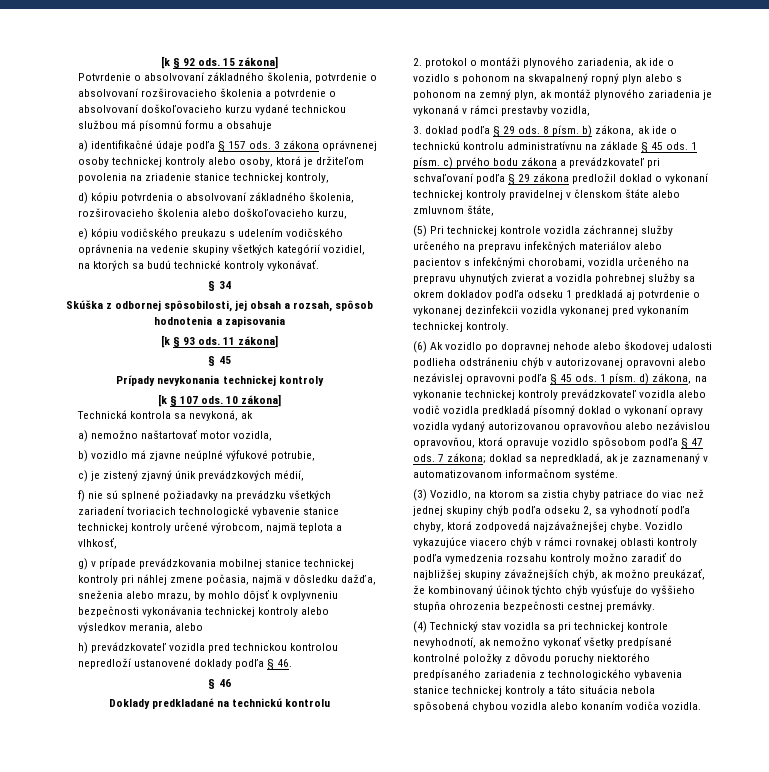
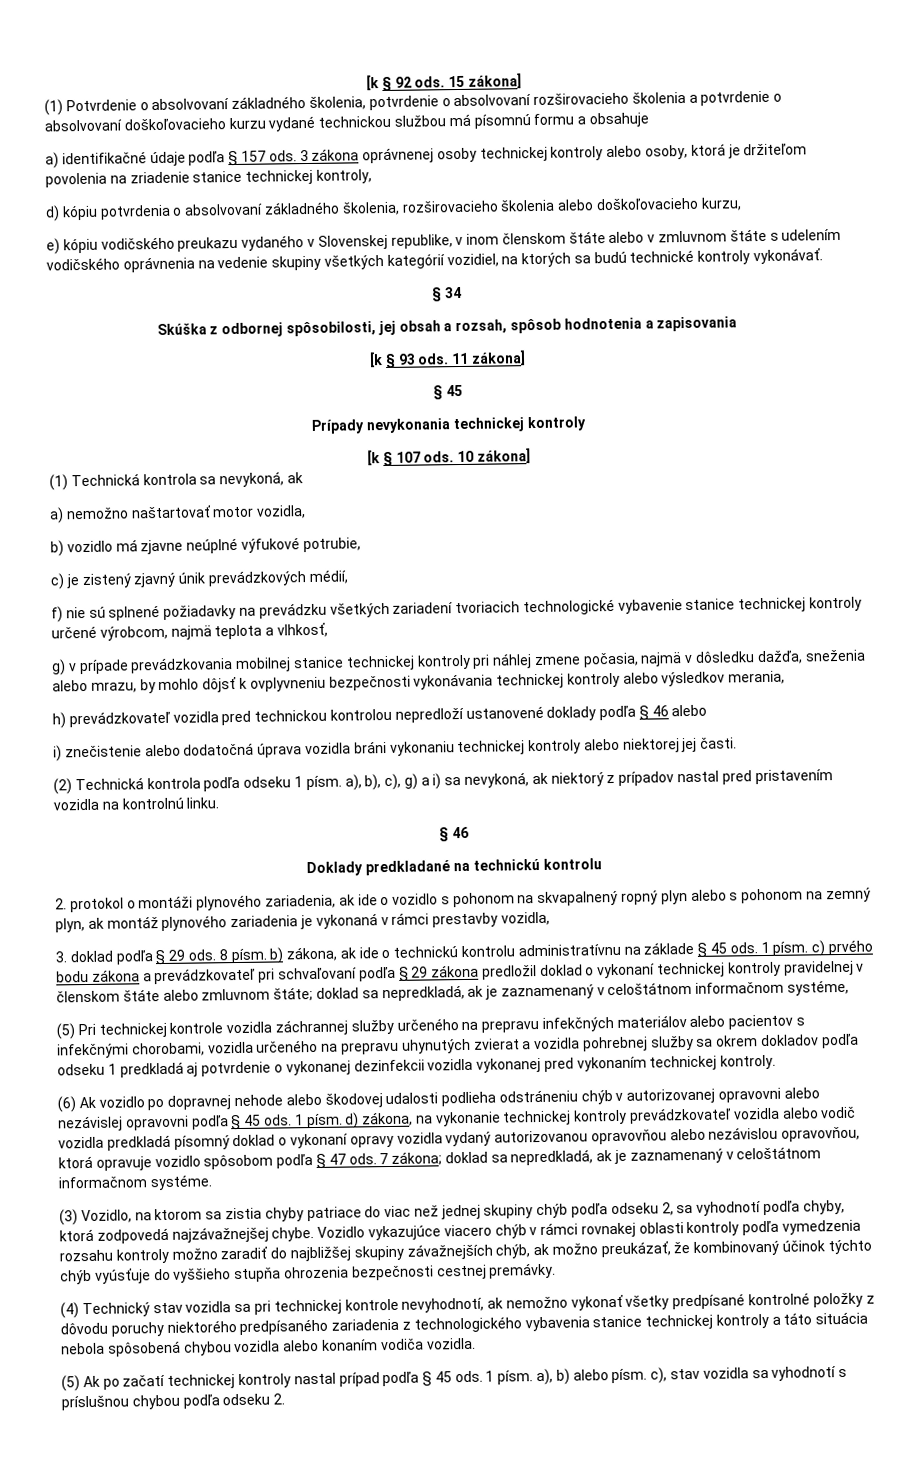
- Potvrdenie o absolvovaní základného školenia, potvrdenie o absolvovaní rozširovacieho školenia a potvrdenie o absolvovaní doškoľovacieho kurzu vydané technickou službou má písomnú formu a obsahuje
+ (1) Potvrdenie o absolvovaní základného školenia, potvrdenie o absolvovaní rozširovacieho školenia a potvrdenie o absolvovaní doškoľovacieho kurzu vydané technickou službou má písomnú formu a obsahuje
- e) kópiu vodičského preukazu s udelením vodičského oprávnenia na vedenie skupiny všetkých kategórií vozidiel, na ktorých sa budú technické kontroly vykonávať.
+ e) kópiu vodičského preukazu vydaného v Slovenskej republike, v inom členskom štáte alebo v zmluvnom štáte s udelením vodičského oprávnenia na vedenie skupiny všetkých kategórií vozidiel, na ktorých sa budú technické kontroly vykonávať.
- Technická kontrola sa nevykoná, ak
+ (1) Technická kontrola sa nevykoná, ak
- g) v prípade prevádzkovania mobilnej stanice technickej kontroly pri náhlej zmene počasia, najmä v dôsledku dažďa, sneženia alebo mrazu, by mohlo dôjsť k ovplyvneniu bezpečnosti vykonávania technickej kontroly alebo výsledkov merania, alebo
+ g) v prípade prevádzkovania mobilnej stanice technickej kontroly pri náhlej zmene počasia, najmä v dôsledku dažďa, sneženia alebo mrazu, by mohlo dôjsť k ovplyvneniu bezpečnosti vykonávania technickej kontroly alebo výsledkov merania,
- h) prevádzkovateľ vozidla pred technickou kontrolou nepredloží ustanovené doklady podľa § 46.
+ h) prevádzkovateľ vozidla pred technickou kontrolou nepredloží ustanovené doklady podľa § 46 alebo
+ i) znečistenie alebo dodatočná úprava vozidla bráni vykonaniu technickej kontroly alebo niektorej jej časti.
+ (2) Technická kontrola podľa odseku 1 písm. a), b), c), g) a i) sa nevykoná, ak niektorý z prípadov nastal pred pristavením vozidla na kontrolnú linku.
- 1 písm. c) prvého bodu zákona a prevádzkovateľ pri schvaľovaní podľa § 29 zákona predložil doklad o vykonaní technickej kontroly pravidelnej v členskom štáte alebo zmluvnom štáte,
+ 1 písm. c) prvého bodu zákona a prevádzkovateľ pri schvaľovaní podľa § 29 zákona predložil doklad o vykonaní technickej kontroly pravidelnej v členskom štáte alebo zmluvnom štáte; doklad sa nepredkladá, ak je zaznamenaný v celoštátnom informačnom systéme,
- 7 zákona; doklad sa nepredkladá, ak je zaznamenaný v automatizovanom informačnom systéme.
+ 7 zákona; doklad sa nepredkladá, ak je zaznamenaný v celoštátnom informačnom systéme.
+ (5) Ak po začatí technickej kontroly nastal prípad podľa § 45 ods. 1 písm. a), b) alebo písm. c), stav vozidla sa vyhodnotí s príslušnou chybou podľa odseku 2.

